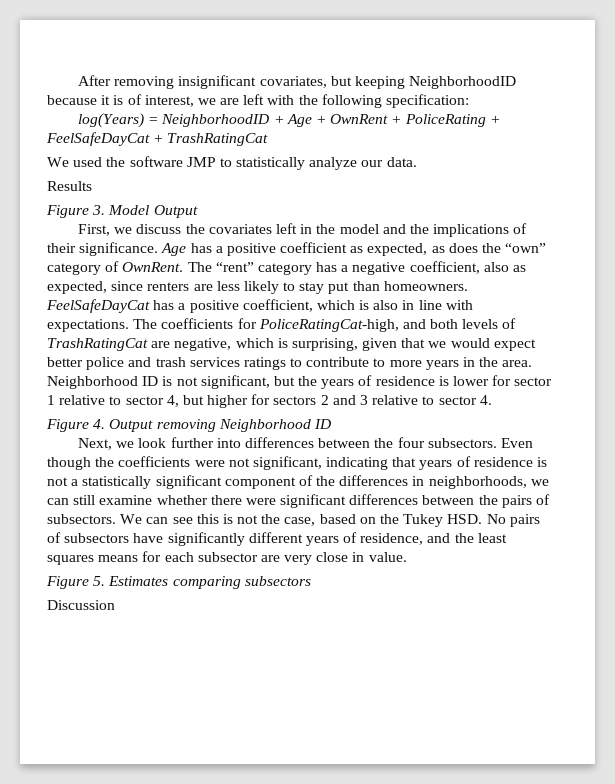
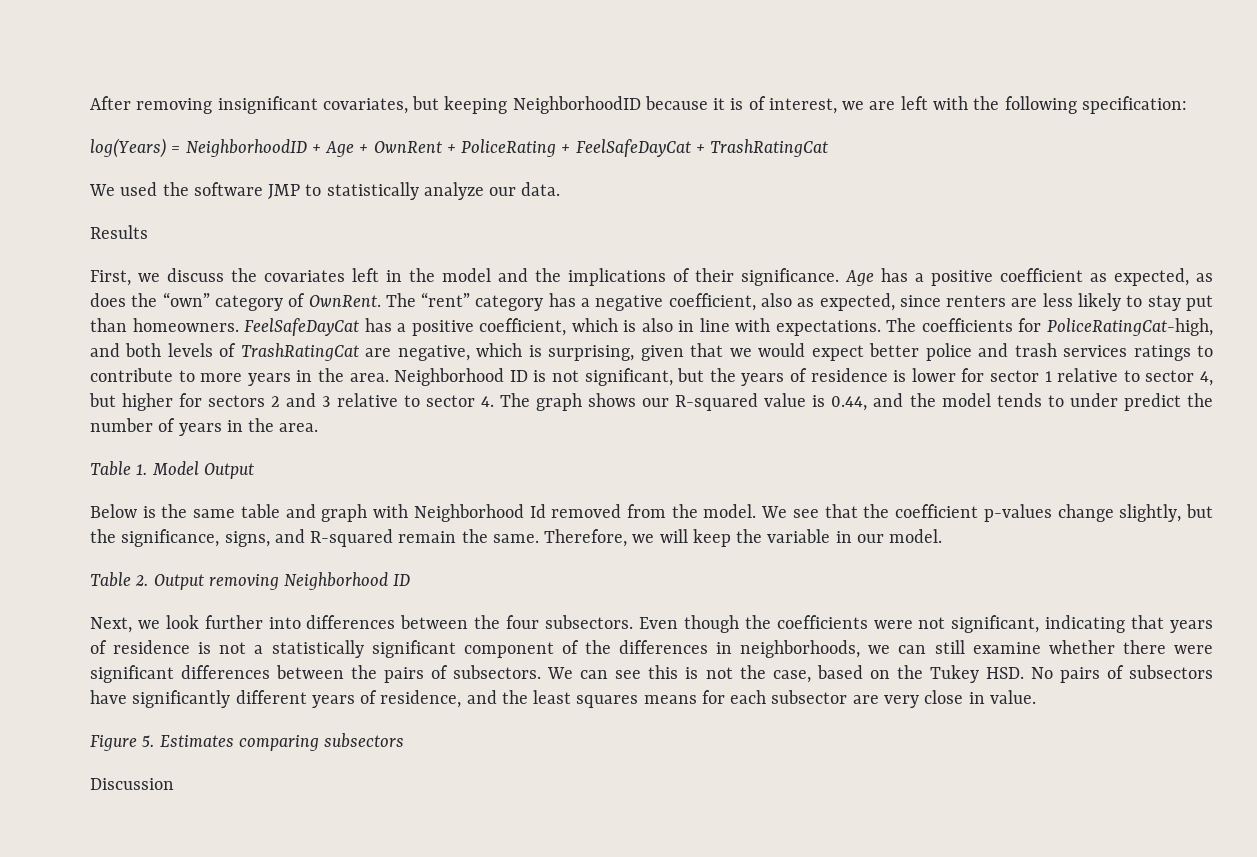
- Figure 3. Model Output
- Neighborhood ID is not significant, but the years of residence is lower for sector 1 relative to sector 4, but higher for sectors 2 and 3 relative to sector 4.
- Figure 4. Output removing Neighborhood ID
+ Neighborhood ID is not significant, but the years of residence is lower for sector 1 relative to sector 4, but higher for sectors 2 and 3 relative to sector 4. The graph shows our R-squared value is 0.44, and the model tends to under predict the number of years in the area.
+ Table 1. Model Output
+ Below is the same table and graph with Neighborhood Id removed from the model. We see that the coefficient p-values change slightly, but the significance, signs, and R-squared remain the same. Therefore, we will keep the variable in our model.
+ Table 2. Output removing Neighborhood ID

